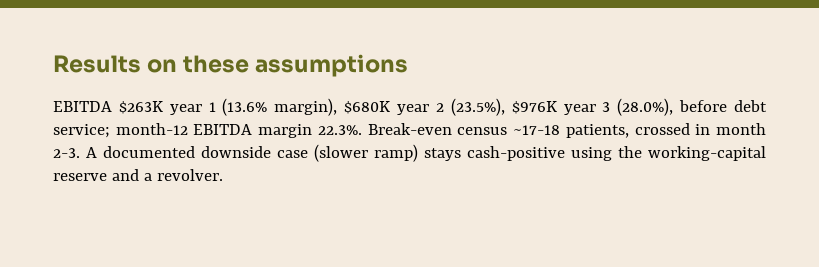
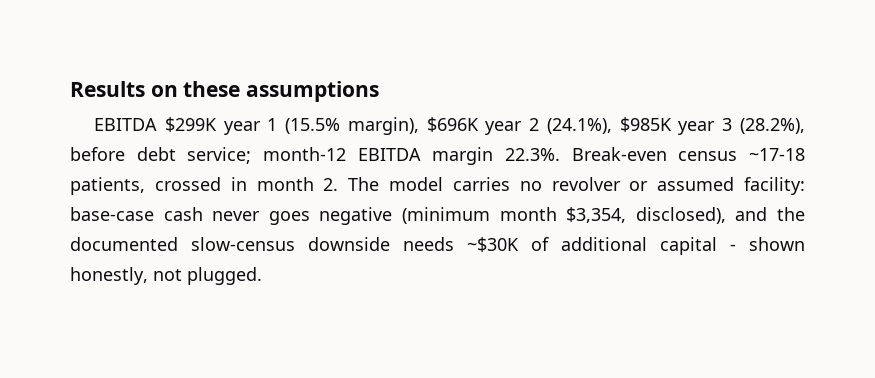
- EBITDA $263K year 1 (13.6% margin), $680K year 2 (23.5%), $976K year 3 (28.0%), before debt service; month-12 EBITDA margin 22.3%. Break-even census ~17-18 patients, crossed in month 2-3. A documented downside case (slower ramp) stays cash-positive using the working-capital reserve and a revolver.
+ EBITDA $299K year 1 (15.5% margin), $696K year 2 (24.1%), $985K year 3 (28.2%), before debt service; month-12 EBITDA margin 22.3%. Break-even census ~17-18 patients, crossed in month 2. The model carries no revolver or assumed facility: base-case cash never goes negative (minimum month $3,354, disclosed), and the documented slow-census downside needs ~$30K of additional capital - shown honestly, not plugged.

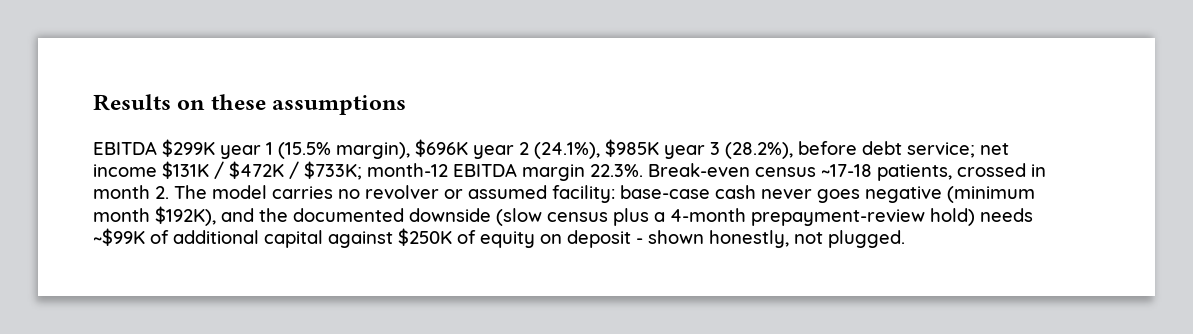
- EBITDA $299K year 1 (15.5% margin), $696K year 2 (24.1%), $985K year 3 (28.2%), before debt service; month-12 EBITDA margin 22.3%. Break-even census ~17-18 patients, crossed in month 2. The model carries no revolver or assumed facility: base-case cash never goes negative (minimum month $3,354, disclosed), and the documented slow-census downside needs ~$30K of additional capital - shown honestly, not plugged.
+ EBITDA $299K year 1 (15.5% margin), $696K year 2 (24.1%), $985K year 3 (28.2%), before debt service; net income $131K / $472K / $733K; month-12 EBITDA margin 22.3%. Break-even census ~17-18 patients, crossed in month 2. The model carries no revolver or assumed facility: base-case cash never goes negative (minimum month $192K), and the documented downside (slow census plus a 4-month prepayment-review hold) needs ~$99K of additional capital against $250K of equity on deposit - shown honestly, not plugged.

